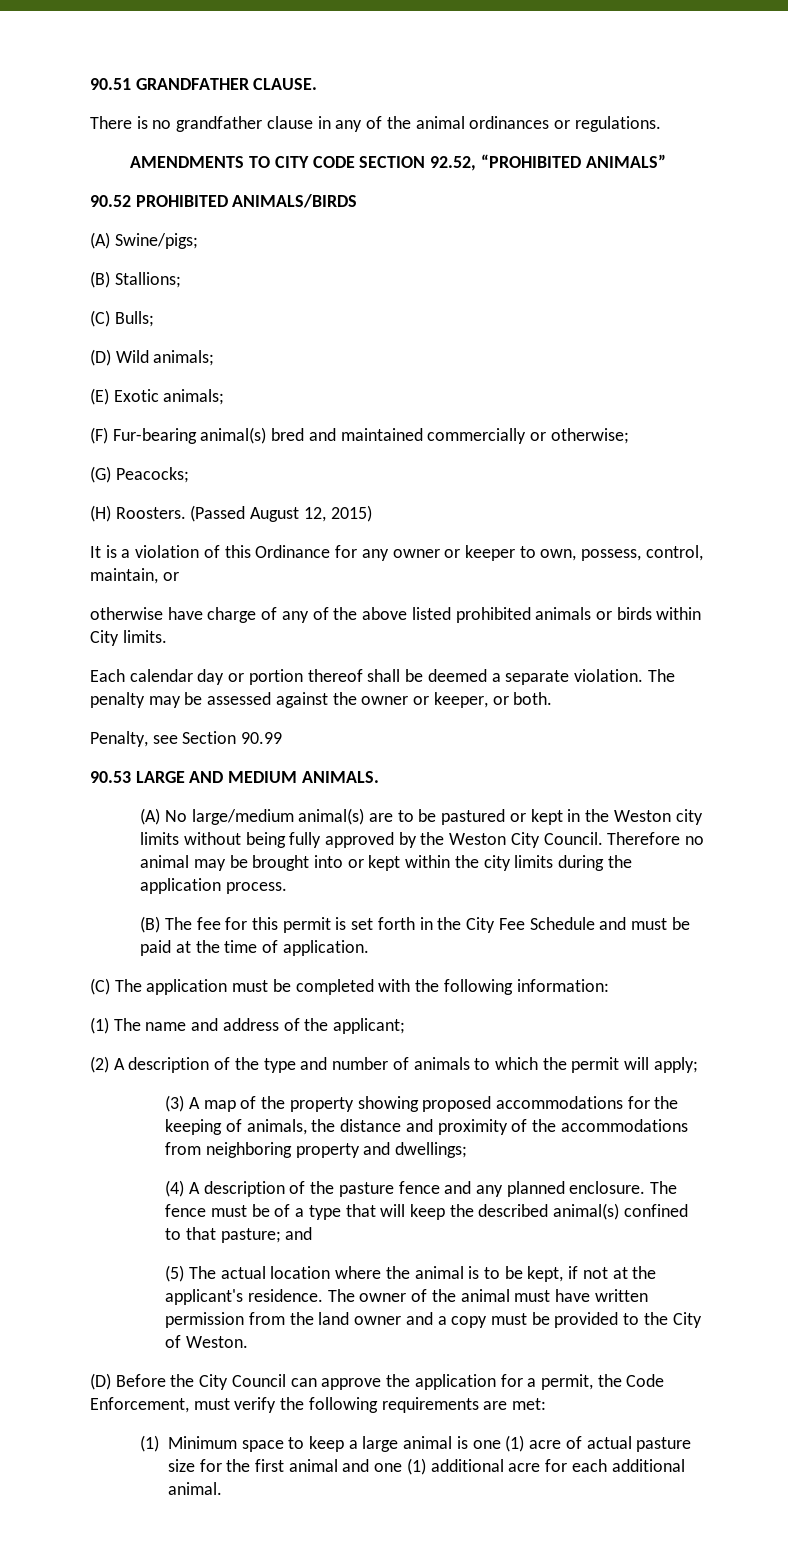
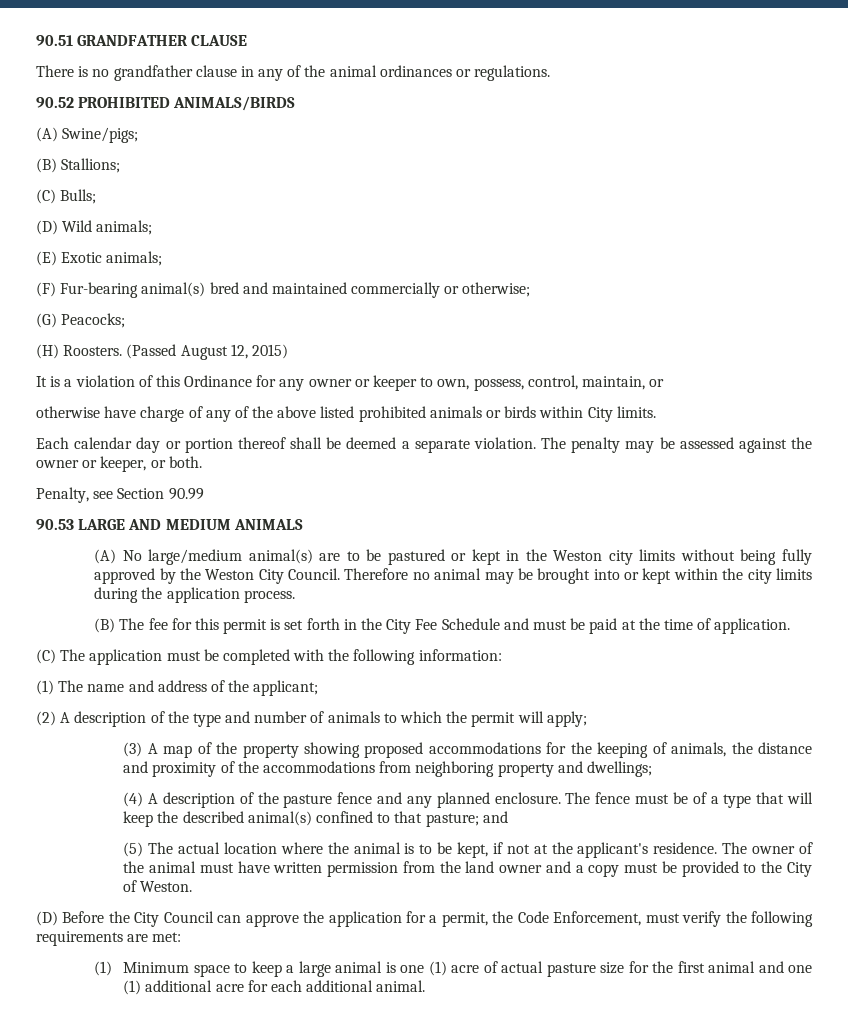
- 90.51 GRANDFATHER CLAUSE.
+ 90.51 GRANDFATHER CLAUSE
- AMENDMENTS TO CITY CODE SECTION 92.52, “PROHIBITED ANIMALS”
- 90.53 LARGE AND MEDIUM ANIMALS.
+ 90.53 LARGE AND MEDIUM ANIMALS

